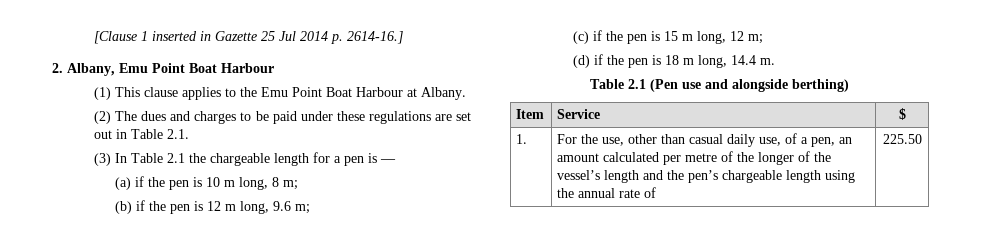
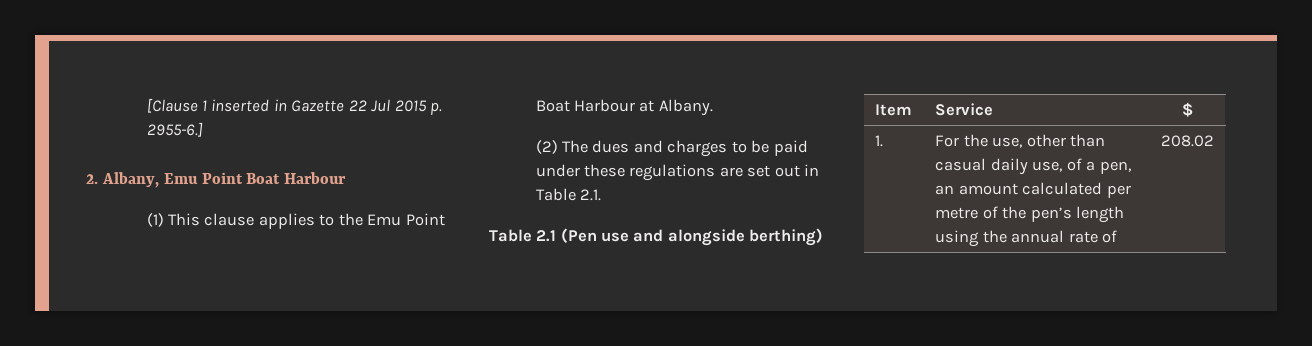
- [Clause 1 inserted in Gazette 25 Jul 2014 p. 2614-16.]
+ [Clause 1 inserted in Gazette 22 Jul 2015 p. 2955-6.]
- (3) In Table 2.1 the chargeable length for a pen is —
- (a) if the pen is 10 m long, 8 m;
- (b) if the pen is 12 m long, 9.6 m;
- (c) if the pen is 15 m long, 12 m;
- (d) if the pen is 18 m long, 14.4 m.
- 1. | For the use, other than casual daily use, of a pen, an amount calculated per metre of the longer of the vessel’s length and the pen’s chargeable length using the annual rate of | 225.50
+ 1. | For the use, other than casual daily use, of a pen, an amount calculated per metre of the pen’s length using the annual rate of | 208.02

